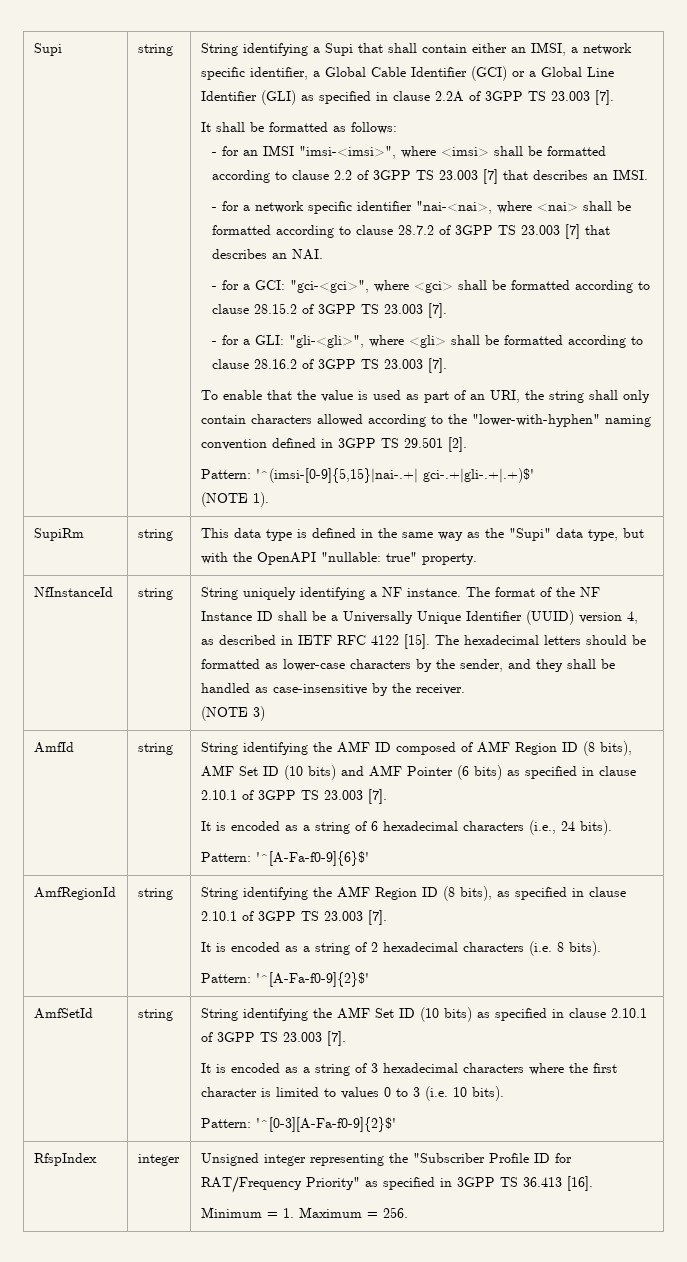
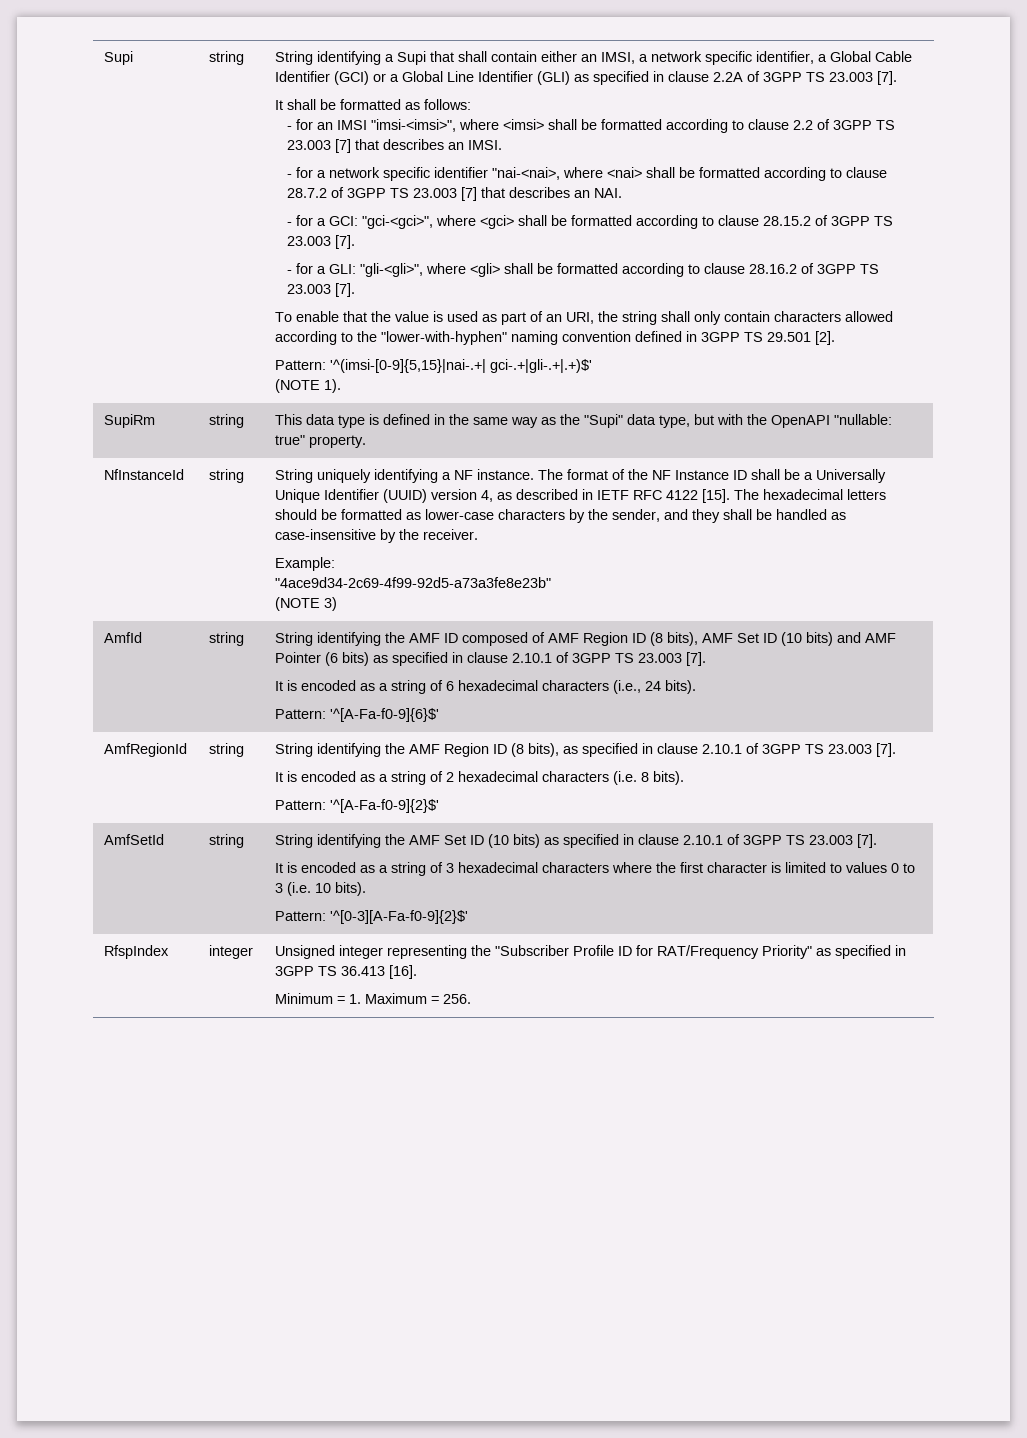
+ Example:
+ "4ace9d34-2c69-4f99-92d5-a73a3fe8e23b"

